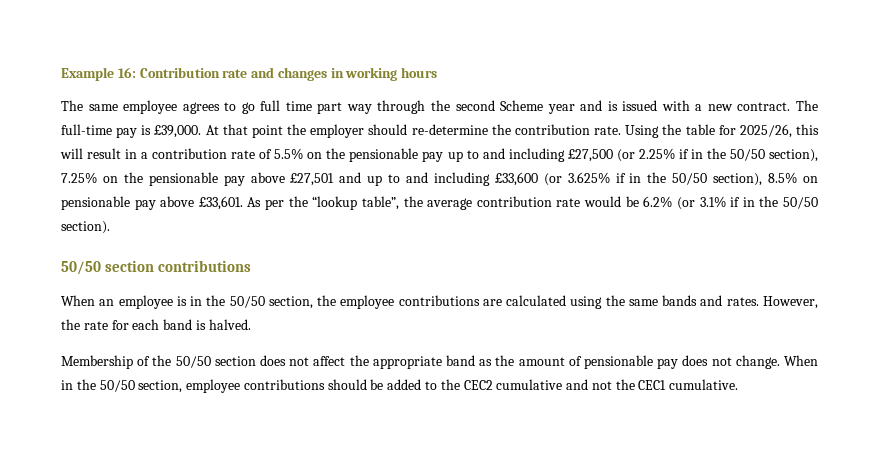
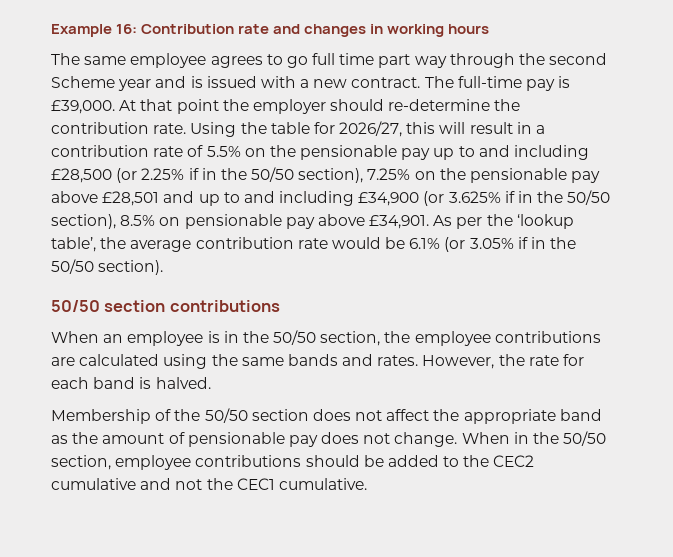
- Using the table for 2025/26, this will result in a contribution rate of 5.5% on the pensionable pay up to and including £27,500 (or 2.25% if in the 50/50 section), 7.25% on the pensionable pay above £27,501 and up to and including £33,600 (or 3.625% if in the 50/50 section), 8.5% on pensionable pay above £33,601.
+ Using the table for 2026/27, this will result in a contribution rate of 5.5% on the pensionable pay up to and including £28,500 (or 2.25% if in the 50/50 section), 7.25% on the pensionable pay above £28,501 and up to and including £34,900 (or 3.625% if in the 50/50 section), 8.5% on pensionable pay above £34,901.
- As per the “lookup table”, the average contribution rate would be 6.2% (or 3.1% if in the 50/50 section).
+ As per the ‘lookup table’, the average contribution rate would be 6.1% (or 3.05% if in the 50/50 section).

